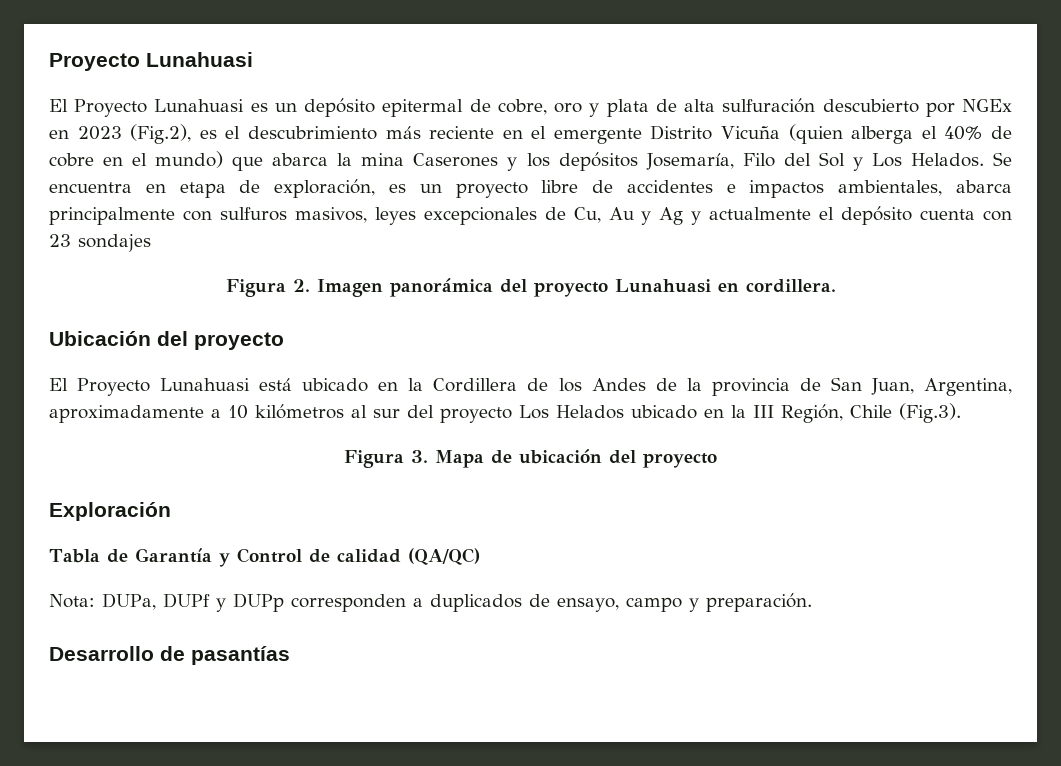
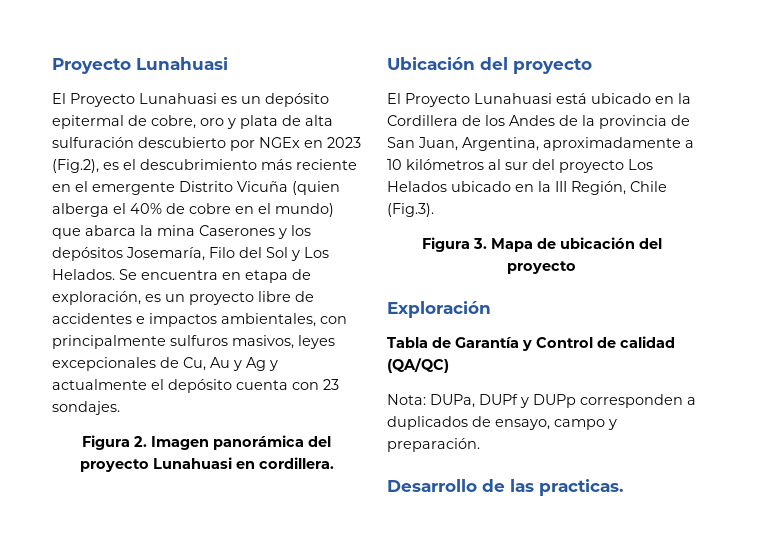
- Se encuentra en etapa de exploración, es un proyecto libre de accidentes e impactos ambientales, abarca principalmente con sulfuros masivos, leyes excepcionales de Cu, Au y Ag y actualmente el depósito cuenta con 23 sondajes
+ Se encuentra en etapa de exploración, es un proyecto libre de accidentes e impactos ambientales, con principalmente sulfuros masivos, leyes excepcionales de Cu, Au y Ag y actualmente el depósito cuenta con 23 sondajes.
- Desarrollo de pasantías
+ Desarrollo de las practicas.

